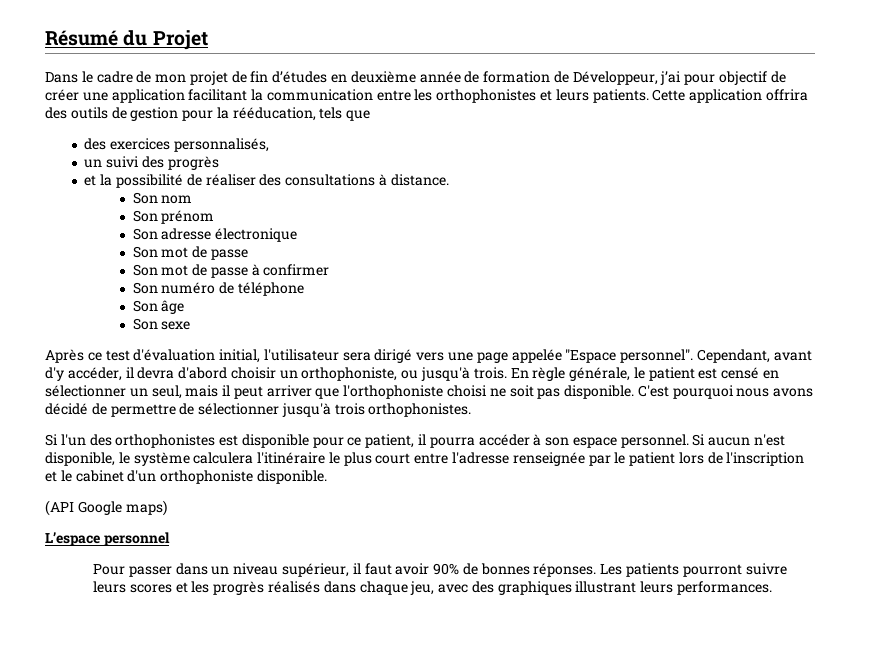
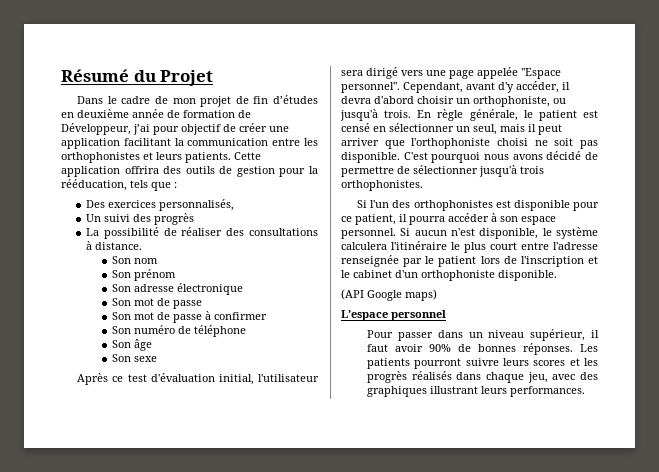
- Cette application offrira des outils de gestion pour la rééducation, tels que
- des exercices personnalisés,
+ Cette application offrira des outils de gestion pour la rééducation, tels que :
+ Des exercices personnalisés,
- un suivi des progrès
+ Un suivi des progrès
- et la possibilité de réaliser des consultations à distance.
+ La possibilité de réaliser des consultations à distance.

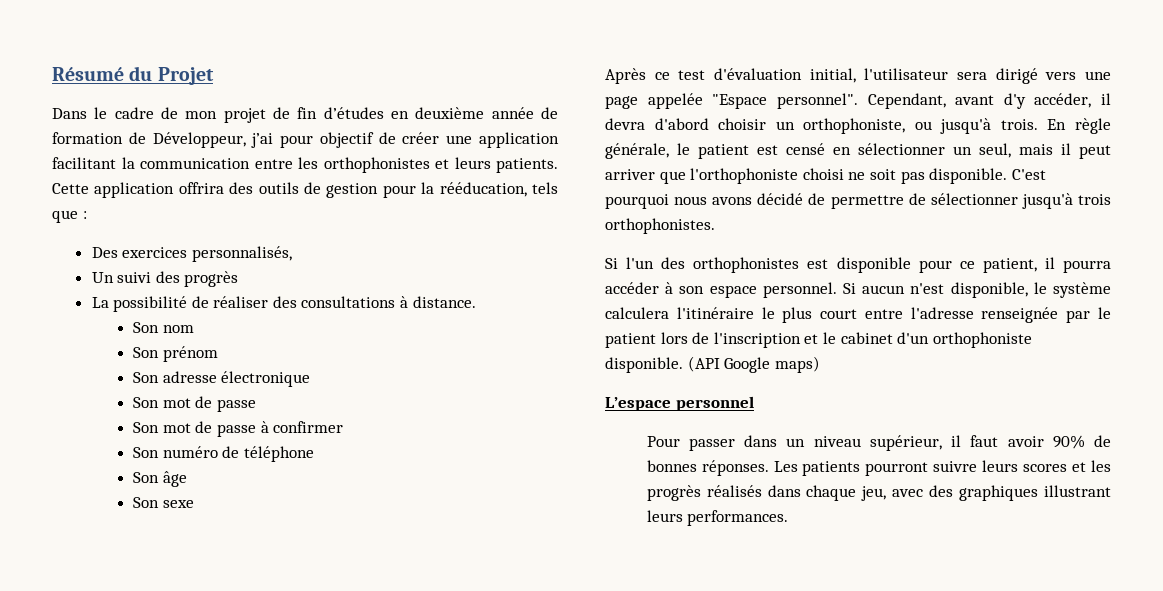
- Si aucun n'est disponible, le système calculera l'itinéraire le plus court entre l'adresse renseignée par le patient lors de l'inscription et le cabinet d'un orthophoniste disponible.
- (API Google maps)
+ Si aucun n'est disponible, le système calculera l'itinéraire le plus court entre l'adresse renseignée par le patient lors de l'inscription et le cabinet d'un orthophoniste disponible. (API Google maps)

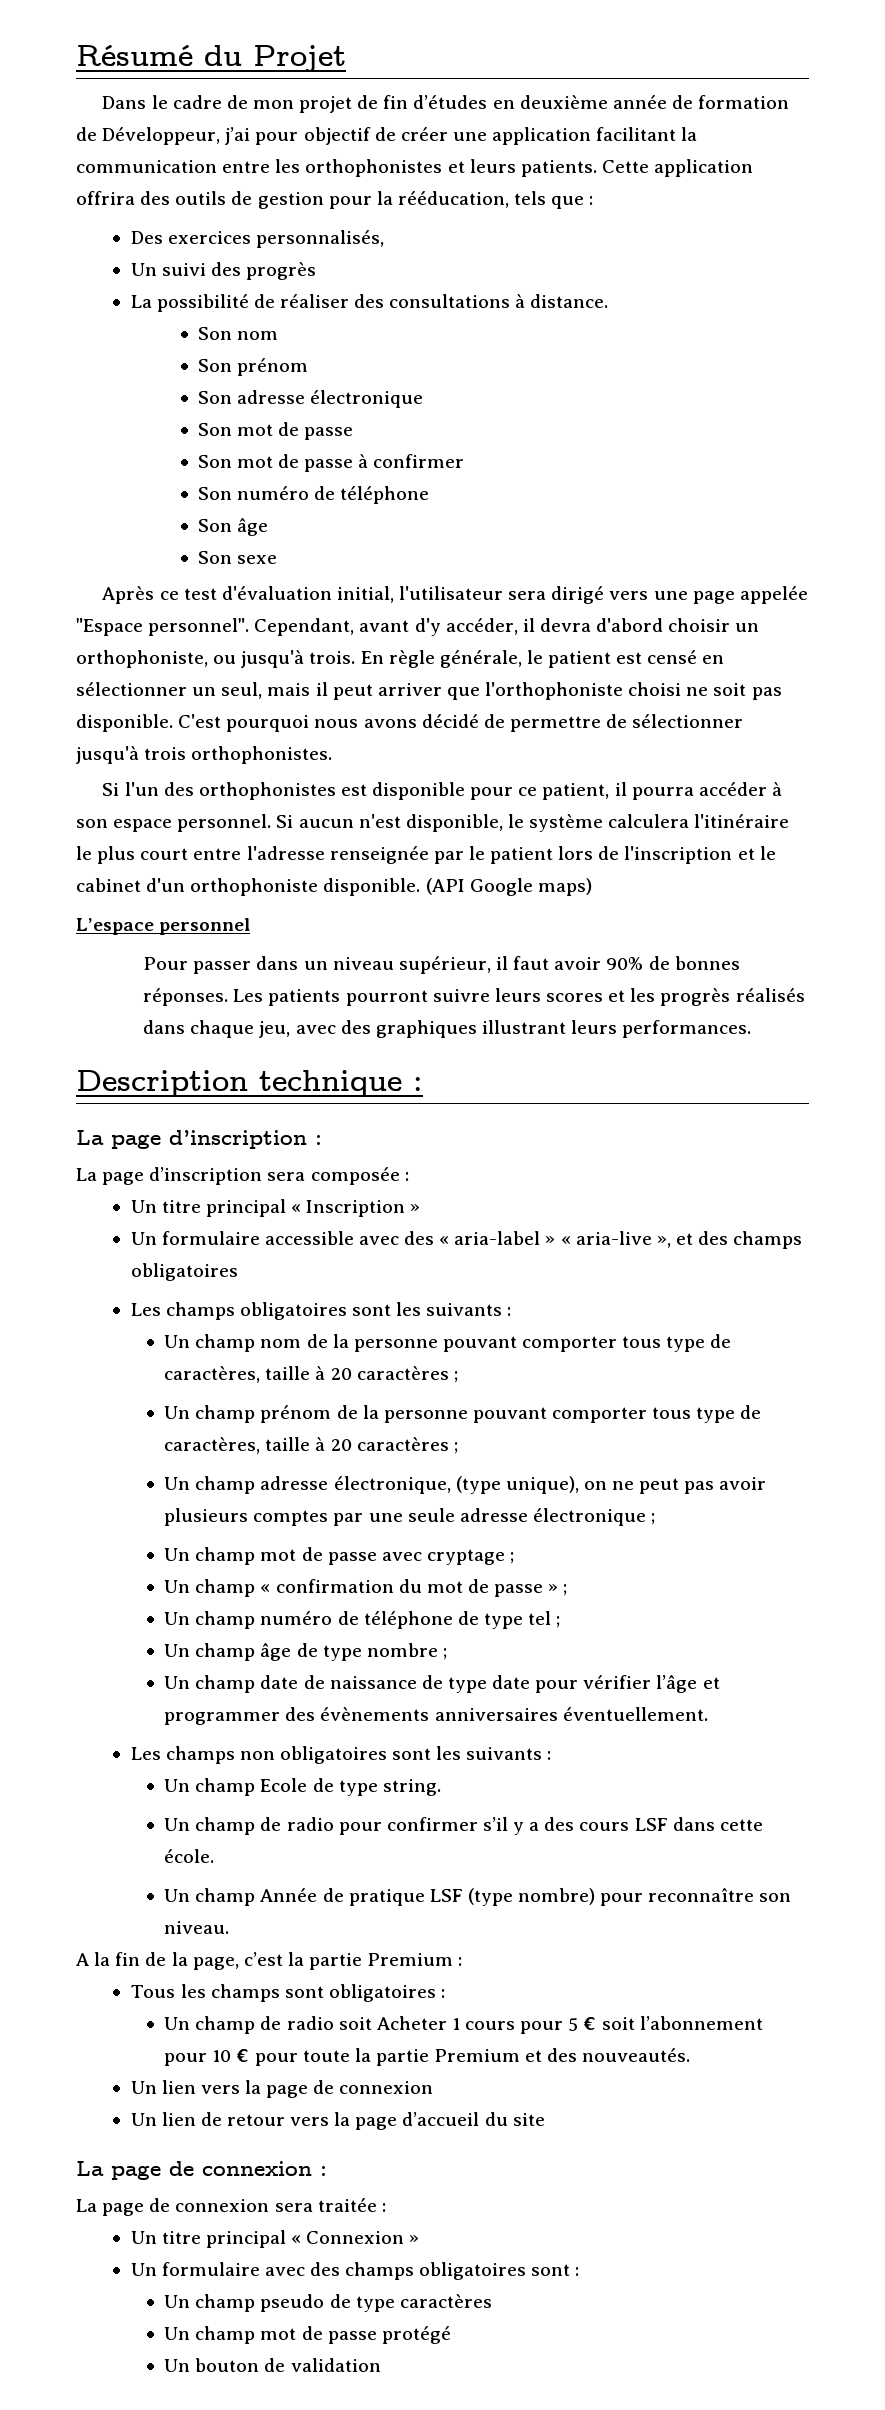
+ Description technique :
+ La page d’inscription :
+ La page d’inscription sera composée :
+ Un titre principal « Inscription »
+ Un formulaire accessible avec des « aria-label » « aria-live », et des champs obligatoires
+ Les champs obligatoires sont les suivants :
+ Un champ nom de la personne pouvant comporter tous type de caractères, taille à 20 caractères ;
+ Un champ prénom de la personne pouvant comporter tous type de caractères, taille à 20 caractères ;
+ Un champ adresse électronique, (type unique), on ne peut pas avoir plusieurs comptes par une seule adresse électronique ;
+ Un champ mot de passe avec cryptage ;
+ Un champ « confirmation du mot de passe » ;
+ Un champ numéro de téléphone de type tel ;
+ Un champ âge de type nombre ;
+ Un champ date de naissance de type date pour vérifier l’âge et programmer des évènements anniversaires éventuellement.
+ Les champs non obligatoires sont les suivants :
+ Un champ Ecole de type string.
+ Un champ de radio pour confirmer s’il y a des cours LSF dans cette école.
+ Un champ Année de pratique LSF (type nombre) pour reconnaître son niveau.
+ A la fin de la page, c’est la partie Premium :
+ Tous les champs sont obligatoires :
+ Un champ de radio soit Acheter 1 cours pour 5 € soit l’abonnement pour 10 € pour toute la partie Premium et des nouveautés.
+ Un lien vers la page de connexion
+ Un lien de retour vers la page d’accueil du site
+ La page de connexion :
+ La page de connexion sera traitée :
+ Un titre principal « Connexion »
+ Un formulaire avec des champs obligatoires sont :
+ Un champ pseudo de type caractères
+ Un champ mot de passe protégé
+ Un bouton de validation

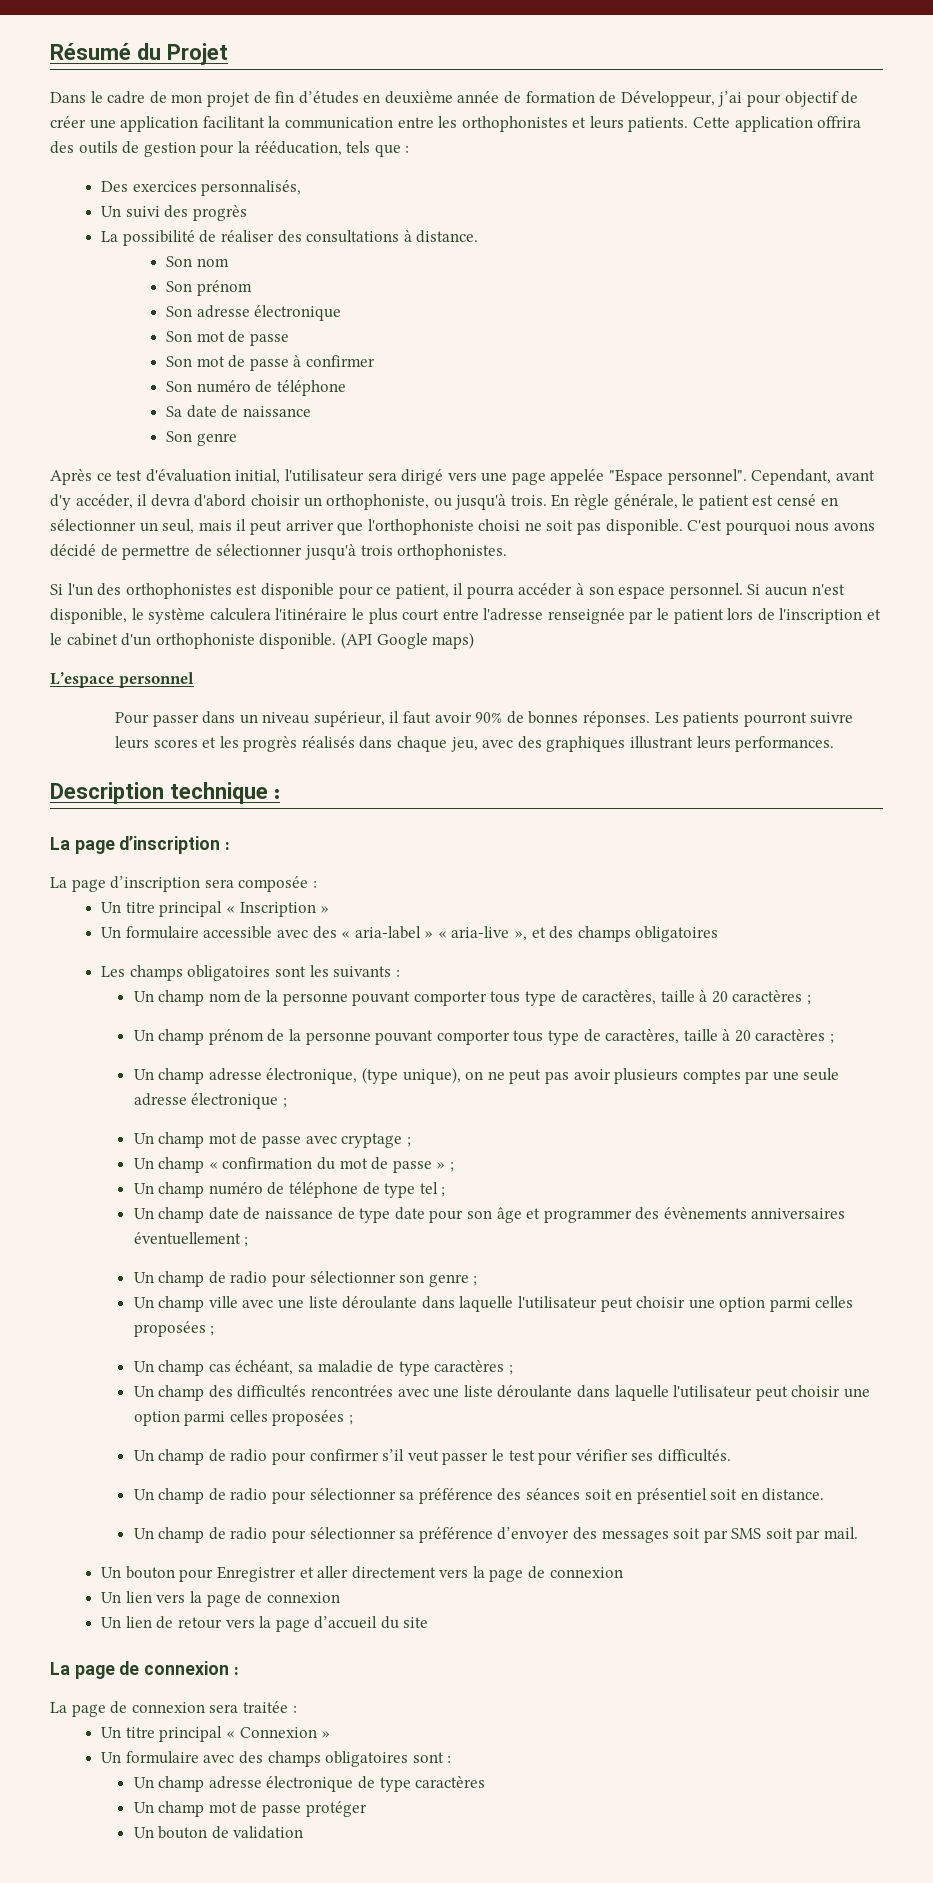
- Son âge
- Son sexe
+ Sa date de naissance
+ Son genre
- Un champ âge de type nombre ;
- Un champ date de naissance de type date pour vérifier l’âge et programmer des évènements anniversaires éventuellement.
- Les champs non obligatoires sont les suivants :
- Un champ Ecole de type string.
+ Un champ date de naissance de type date pour son âge et programmer des évènements anniversaires éventuellement ;
+ Un champ de radio pour sélectionner son genre ;
+ Un champ ville avec une liste déroulante dans laquelle l'utilisateur peut choisir une option parmi celles proposées ;
+ Un champ cas échéant, sa maladie de type caractères ;
+ Un champ des difficultés rencontrées avec une liste déroulante dans laquelle l'utilisateur peut choisir une option parmi celles proposées ;
- Un champ de radio pour confirmer s’il y a des cours LSF dans cette école.
- Un champ Année de pratique LSF (type nombre) pour reconnaître son niveau.
- A la fin de la page, c’est la partie Premium :
- Tous les champs sont obligatoires :
- Un champ de radio soit Acheter 1 cours pour 5 € soit l’abonnement pour 10 € pour toute la partie Premium et des nouveautés.
+ Un champ de radio pour confirmer s’il veut passer le test pour vérifier ses difficultés.
+ Un champ de radio pour sélectionner sa préférence des séances soit en présentiel soit en distance.
+ Un champ de radio pour sélectionner sa préférence d’envoyer des messages soit par SMS soit par mail.
+ Un bouton pour Enregistrer et aller directement vers la page de connexion
- Un champ pseudo de type caractères
+ Un champ adresse électronique de type caractères
- Un champ mot de passe protégé
+ Un champ mot de passe protéger

